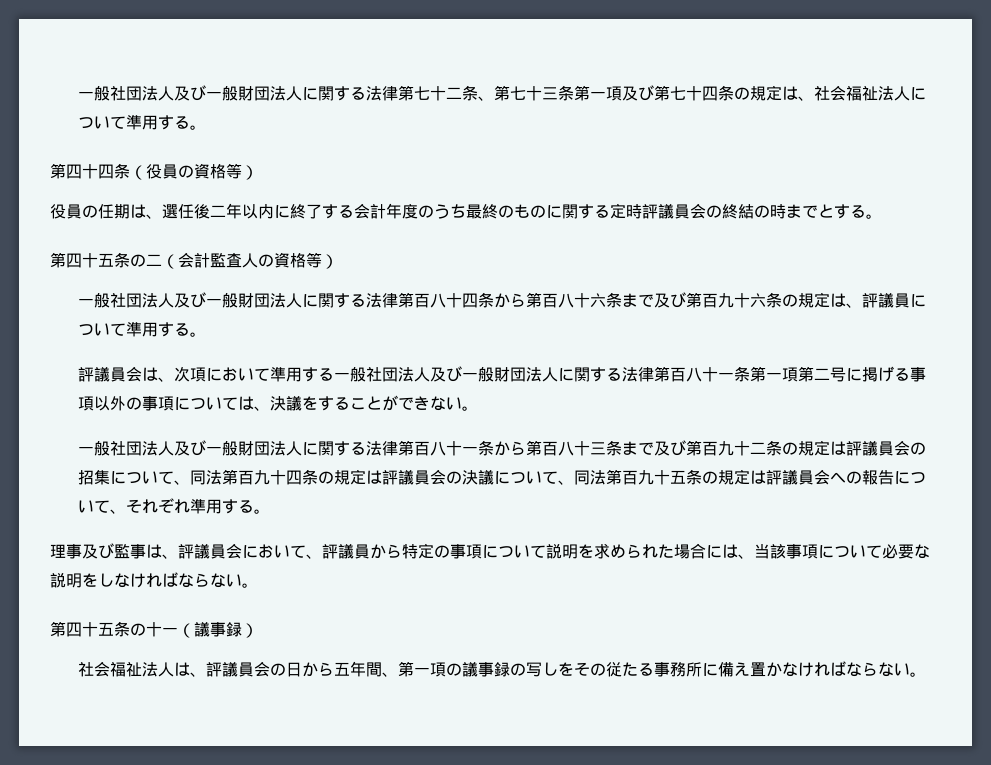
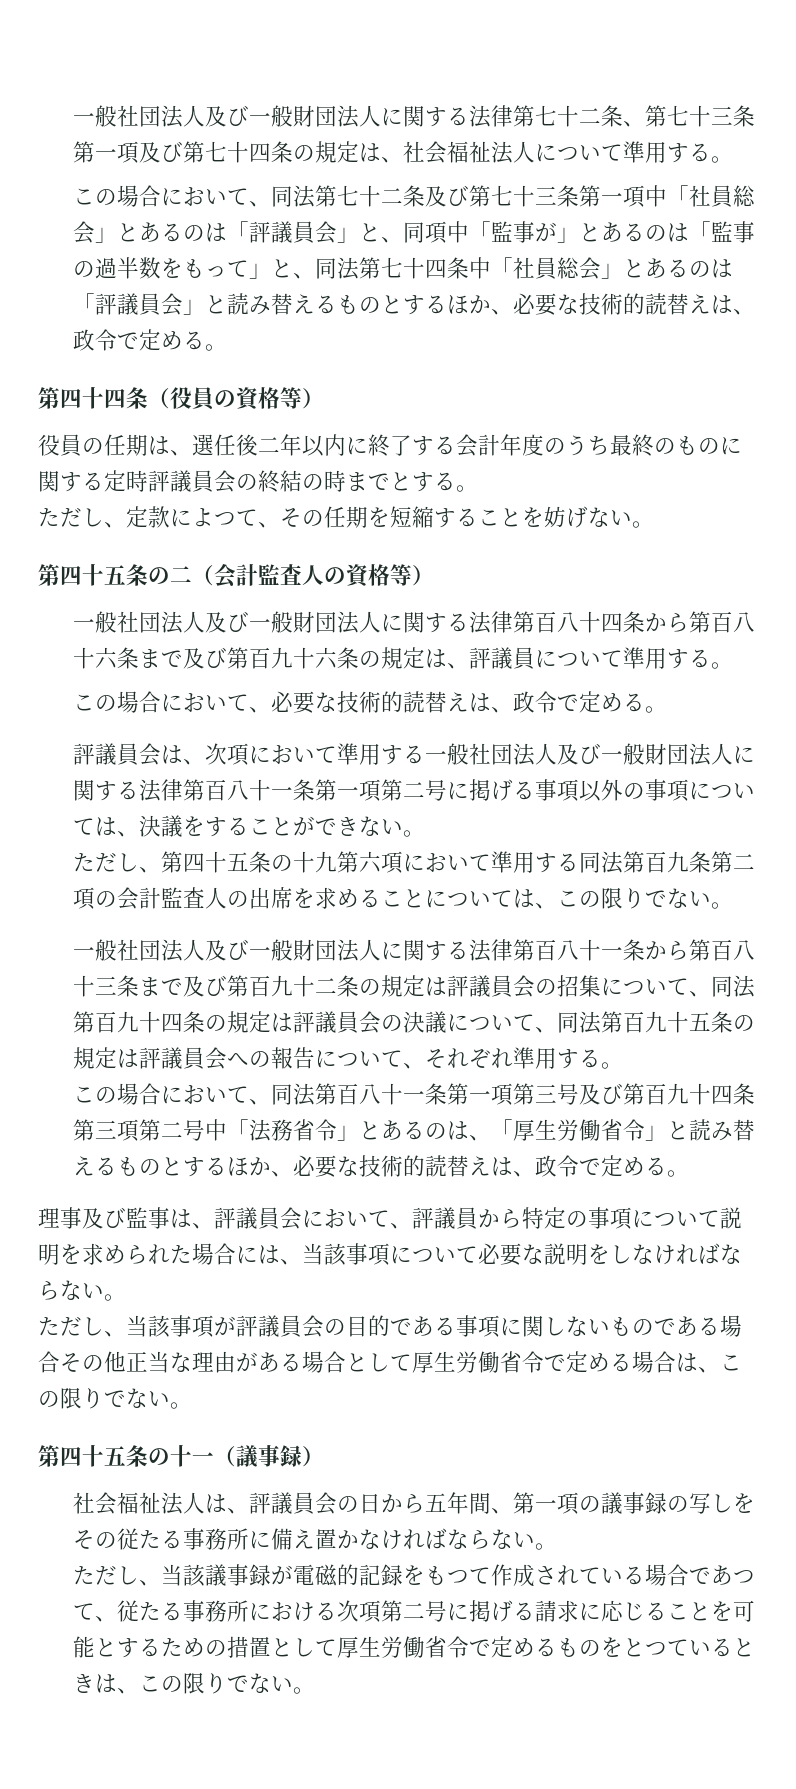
+ この場合において、同法第七十二条及び第七十三条第一項中「社員総会」とあるのは「評議員会」と、同項中「監事が」とあるのは「監事の過半数をもって」と、同法第七十四条中「社員総会」とあるのは「評議員会」と読み替えるものとするほか、必要な技術的読替えは、政令で定める。
+ ただし、定款によつて、その任期を短縮することを妨げない。
+ この場合において、必要な技術的読替えは、政令で定める。
+ ただし、第四十五条の十九第六項において準用する同法第百九条第二項の会計監査人の出席を求めることについては、この限りでない。
+ この場合において、同法第百八十一条第一項第三号及び第百九十四条第三項第二号中「法務省令」とあるのは、「厚生労働省令」と読み替えるものとするほか、必要な技術的読替えは、政令で定める。
+ ただし、当該事項が評議員会の目的である事項に関しないものである場合その他正当な理由がある場合として厚生労働省令で定める場合は、この限りでない。
+ ただし、当該議事録が電磁的記録をもつて作成されている場合であつて、従たる事務所における次項第二号に掲げる請求に応じることを可能とするための措置として厚生労働省令で定めるものをとつているときは、この限りでない。

